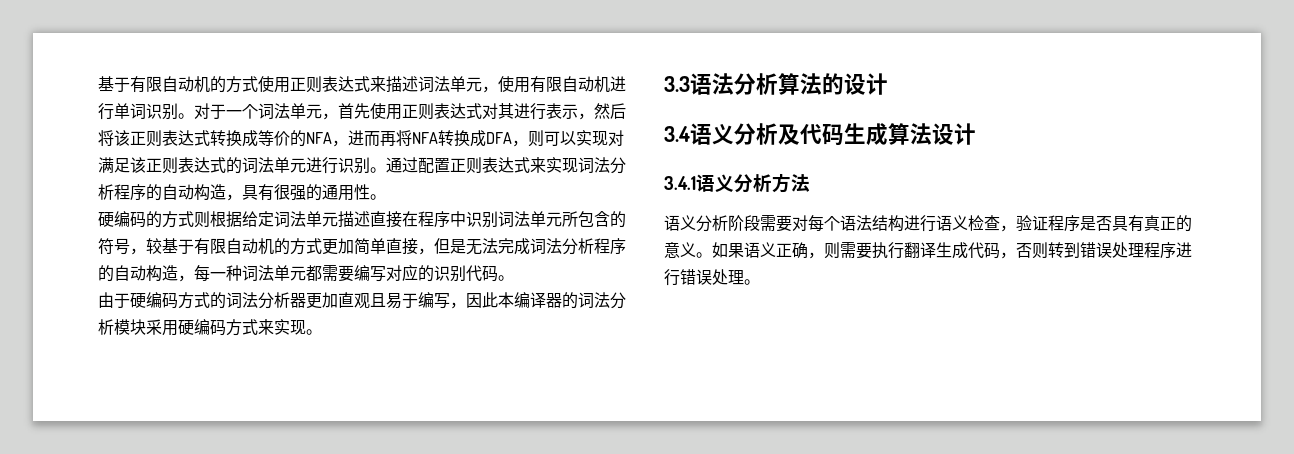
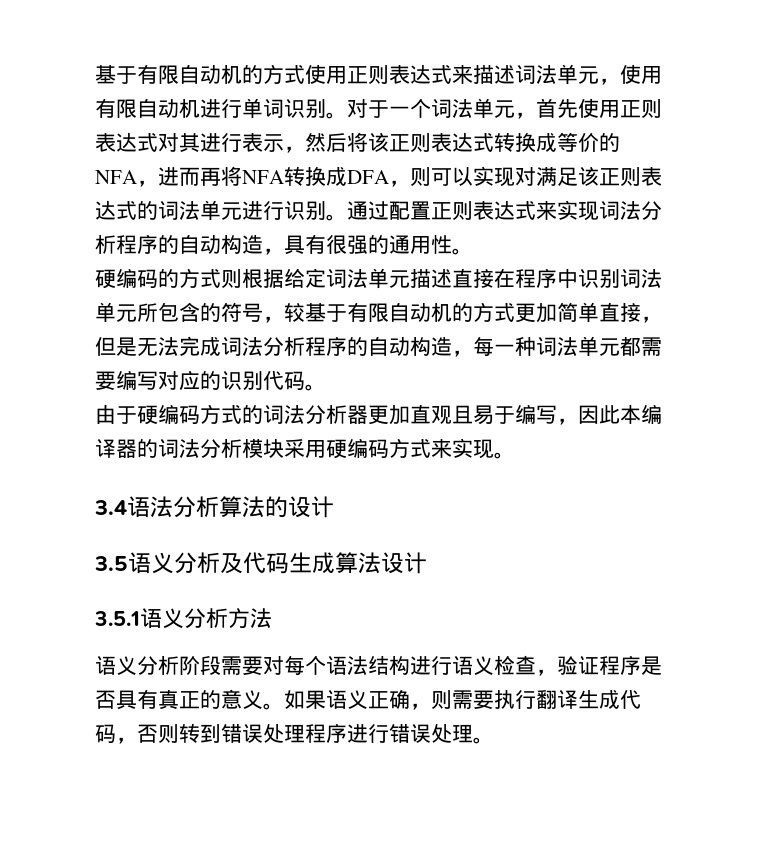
- 3.3语法分析算法的设计
+ 3.4语法分析算法的设计
- 3.4语义分析及代码生成算法设计
+ 3.5语义分析及代码生成算法设计
- 3.4.1语义分析方法
+ 3.5.1语义分析方法

